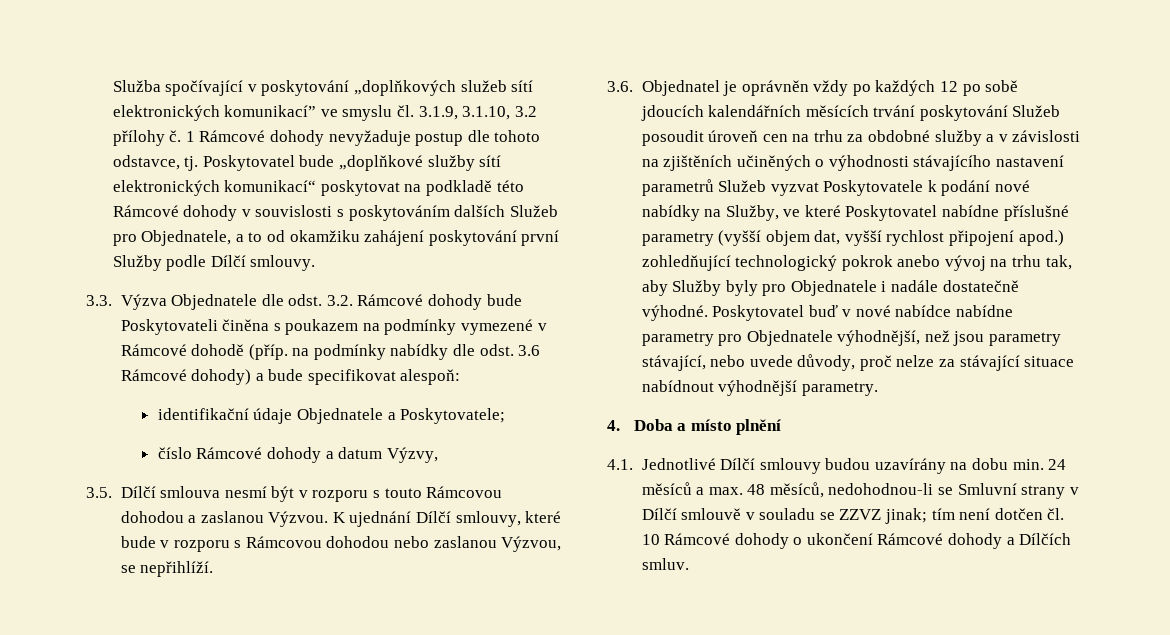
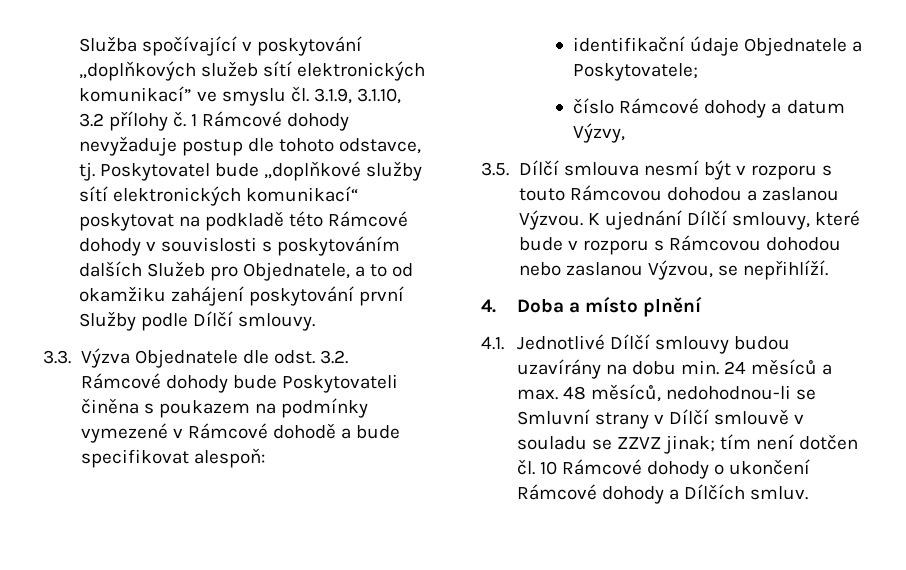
- 3.3. Výzva Objednatele dle odst. 3.2. Rámcové dohody bude Poskytovateli činěna s poukazem na podmínky vymezené v Rámcové dohodě (příp. na podmínky nabídky dle odst. 3.6 Rámcové dohody) a bude specifikovat alespoň:
+ 3.3. Výzva Objednatele dle odst. 3.2. Rámcové dohody bude Poskytovateli činěna s poukazem na podmínky vymezené v Rámcové dohodě a bude specifikovat alespoň:
- 3.6. Objednatel je oprávněn vždy po každých 12 po sobě jdoucích kalendářních měsících trvání poskytování Služeb posoudit úroveň cen na trhu za obdobné služby a v závislosti na zjištěních učiněných o výhodnosti stávajícího nastavení parametrů Služeb vyzvat Poskytovatele k podání nové nabídky na Služby, ve které Poskytovatel nabídne příslušné parametry (vyšší objem dat, vyšší rychlost připojení apod.) zohledňující technologický pokrok anebo vývoj na trhu tak, aby Služby byly pro Objednatele i nadále dostatečně výhodné. Poskytovatel buď v nové nabídce nabídne parametry pro Objednatele výhodnější, než jsou parametry stávající, nebo uvede důvody, proč nelze za stávající situace nabídnout výhodnější parametry.

